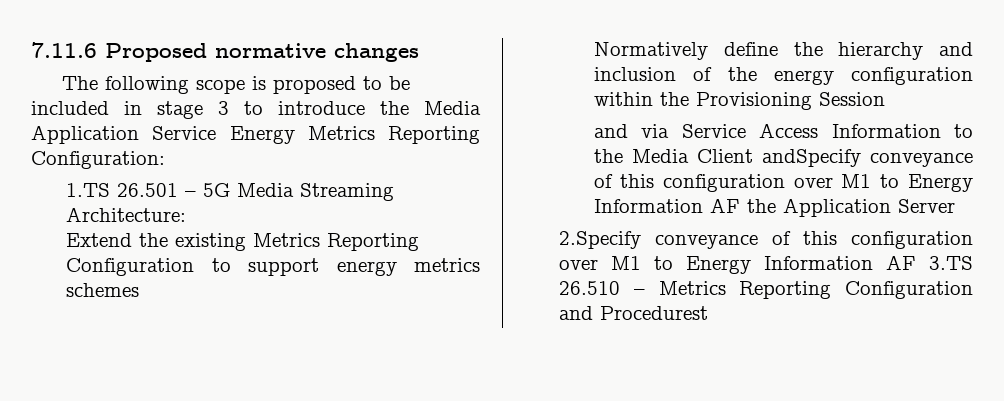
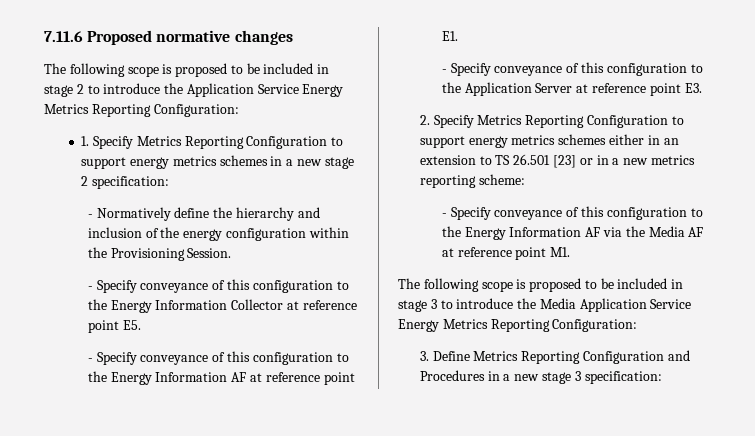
+ The following scope is proposed to be included in stage 2 to introduce the Application Service Energy Metrics Reporting Configuration:
+ 1. Specify Metrics Reporting Configuration to support energy metrics schemes in a new stage 2 specification:
+ - Normatively define the hierarchy and inclusion of the energy configuration within the Provisioning Session.
+ - Specify conveyance of this configuration to the Energy Information Collector at reference point E5.
+ - Specify conveyance of this configuration to the Energy Information AF at reference point E1.
+ - Specify conveyance of this configuration to the Application Server at reference point E3.
+ 2. Specify Metrics Reporting Configuration to support energy metrics schemes either in an extension to TS 26.501 [23] or in a new metrics reporting scheme:
+ - Specify conveyance of this configuration to the Energy Information AF via the Media AF at reference point M1.
- 1.TS 26.501 – 5G Media Streaming Architecture:
- Extend the existing Metrics Reporting Configuration to support energy metrics schemes
- Normatively define the hierarchy and inclusion of the energy configuration within the Provisioning Session
- and via Service Access Information to the Media Client andSpecify conveyance of this configuration over M1 to Energy Information AF the Application Server
- 2.Specify conveyance of this configuration over M1 to Energy Information AF 3.TS 26.510 – Metrics Reporting Configuration and Procedurest
+ 3. Define Metrics Reporting Configuration and Procedures in a new stage 3 specification:

